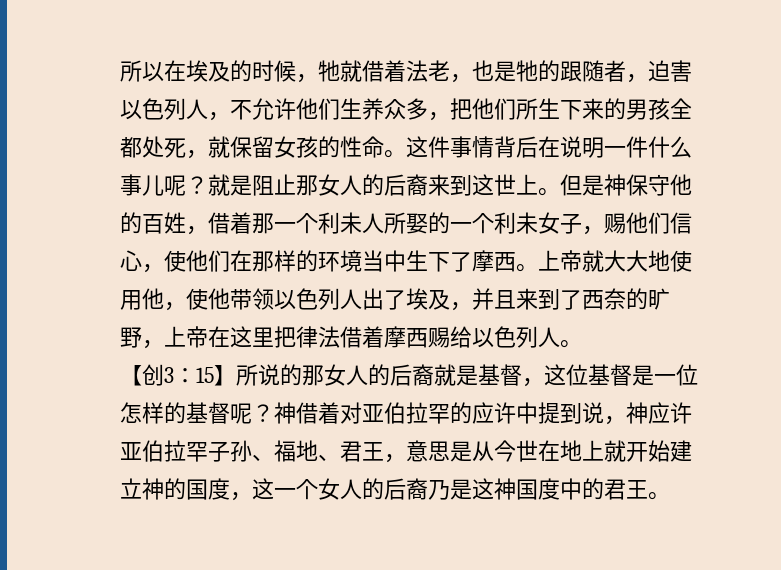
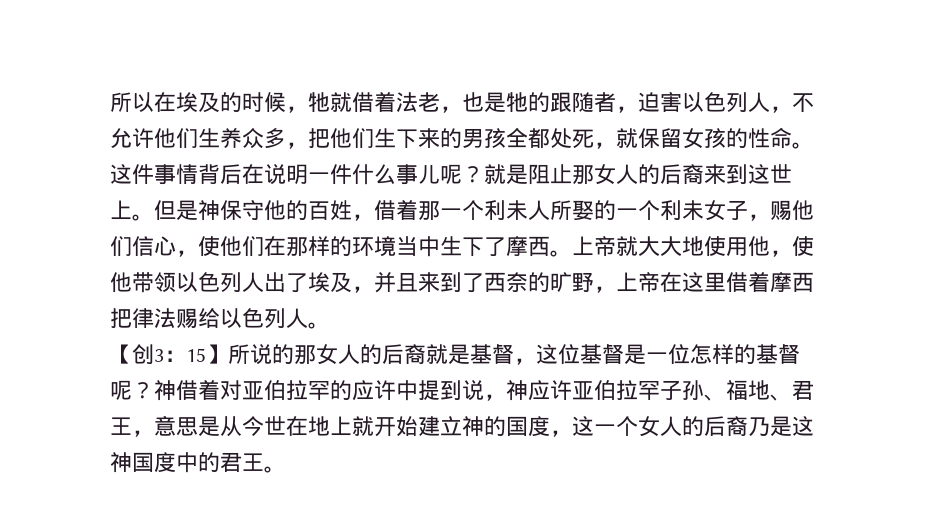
- 所以在埃及的时候，牠就借着法老，也是牠的跟随者，迫害以色列人，不允许他们生养众多，把他们所生下来的男孩全都处死，就保留女孩的性命。
+ 所以在埃及的时候，牠就借着法老，也是牠的跟随者，迫害以色列人，不允许他们生养众多，把他们生下来的男孩全都处死，就保留女孩的性命。
- 上帝就大大地使用他，使他带领以色列人出了埃及，并且来到了西奈的旷野，上帝在这里把律法借着摩西赐给以色列人。
+ 上帝就大大地使用他，使他带领以色列人出了埃及，并且来到了西奈的旷野，上帝在这里借着摩西把律法赐给以色列人。

